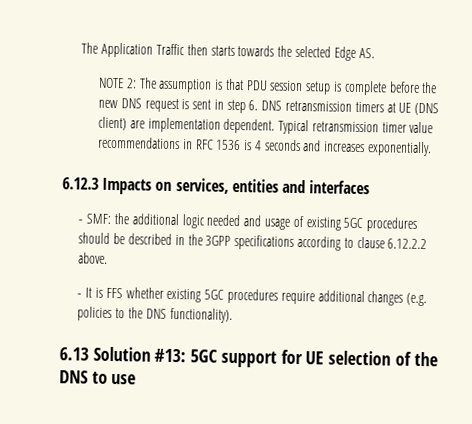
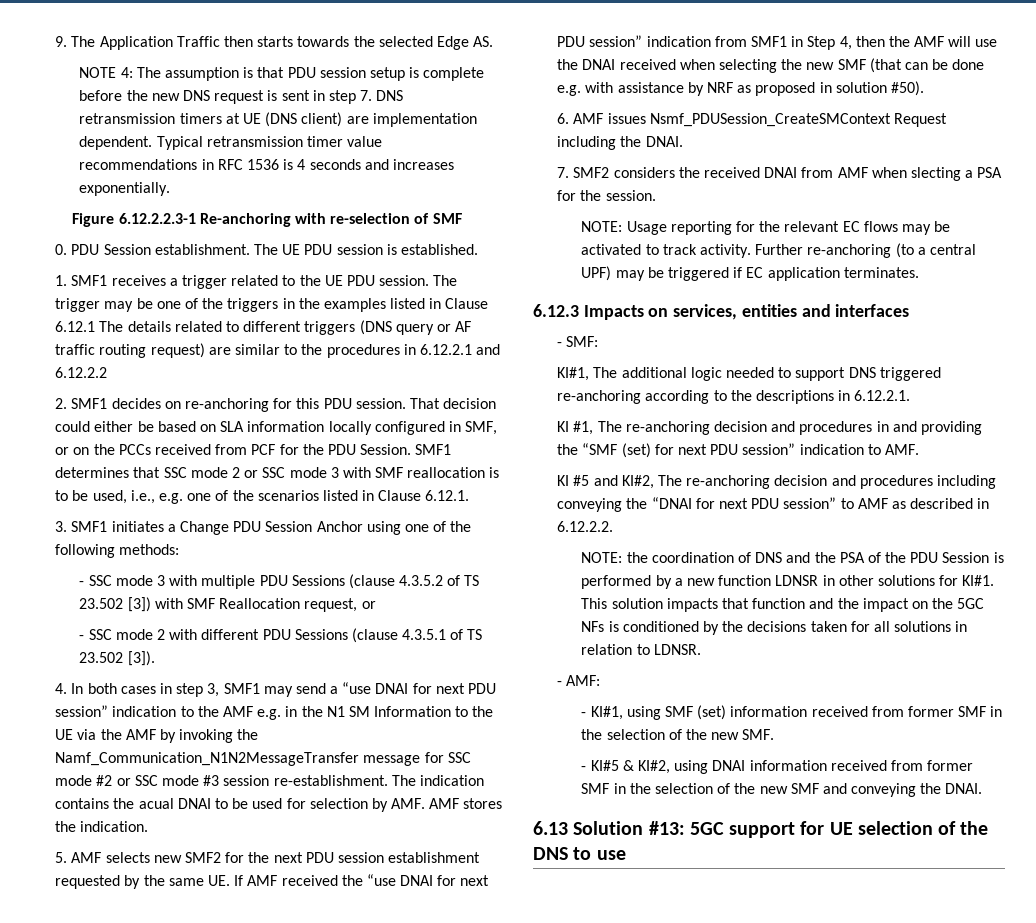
- The Application Traffic then starts towards the selected Edge AS.
+ 9. The Application Traffic then starts towards the selected Edge AS.
- NOTE 2: The assumption is that PDU session setup is complete before the new DNS request is sent in step 6. DNS retransmission timers at UE (DNS client) are implementation dependent.
+ NOTE 4: The assumption is that PDU session setup is complete before the new DNS request is sent in step 7. DNS retransmission timers at UE (DNS client) are implementation dependent.
+ Figure 6.12.2.2.3-1 Re-anchoring with re-selection of SMF
+ 0. PDU Session establishment. The UE PDU session is established.
+ 1. SMF1 receives a trigger related to the UE PDU session. The trigger may be one of the triggers in the examples listed in Clause 6.12.1 The details related to different triggers (DNS query or AF traffic routing request) are similar to the procedures in 6.12.2.1 and 6.12.2.2
+ 2. SMF1 decides on re-anchoring for this PDU session. That decision could either be based on SLA information locally configured in SMF, or on the PCCs received from PCF for the PDU Session. SMF1 determines that SSC mode 2 or SSC mode 3 with SMF reallocation is to be used, i.e., e.g. one of the scenarios listed in Clause 6.12.1.
+ 3. SMF1 initiates a Change PDU Session Anchor using one of the following methods:
+ - SSC mode 3 with multiple PDU Sessions (clause 4.3.5.2 of TS 23.502 [3]) with SMF Reallocation request, or
+ - SSC mode 2 with different PDU Sessions (clause 4.3.5.1 of TS 23.502 [3]).
+ 4. In both cases in step 3, SMF1 may send a “use DNAI for next PDU session” indication to the AMF e.g. in the N1 SM Information to the UE via the AMF by invoking the Namf_Communication_N1N2MessageTransfer message for SSC mode #2 or SSC mode #3 session re-establishment. The indication contains the acual DNAI to be used for selection by AMF. AMF stores the indication.
+ 5. AMF selects new SMF2 for the next PDU session establishment requested by the same UE. If AMF received the “use DNAI for next PDU session” indication from SMF1 in Step 4, then the AMF will use the DNAI received when selecting the new SMF (that can be done e.g. with assistance by NRF as proposed in solution #50).
+ 6. AMF issues Nsmf_PDUSession_CreateSMContext Request including the DNAI.
+ 7. SMF2 considers the received DNAI from AMF when slecting a PSA for the session.
+ NOTE: Usage reporting for the relevant EC flows may be activated to track activity. Further re-anchoring (to a central UPF) may be triggered if EC application terminates.
- - SMF: the additional logic needed and usage of existing 5GC procedures should be described in the 3GPP specifications according to clause 6.12.2.2 above.
- - It is FFS whether existing 5GC procedures require additional changes (e.g. policies to the DNS functionality).
+ - SMF:
+ KI#1, The additional logic needed to support DNS triggered re-anchoring according to the descriptions in 6.12.2.1.
+ KI #1, The re-anchoring decision and procedures in and providing the “SMF (set) for next PDU session” indication to AMF.
+ KI #5 and KI#2, The re-anchoring decision and procedures including conveying the “DNAI for next PDU session” to AMF as described in 6.12.2.2.
+ NOTE: the coordination of DNS and the PSA of the PDU Session is performed by a new function LDNSR in other solutions for KI#1. This solution impacts that function and the impact on the 5GC NFs is conditioned by the decisions taken for all solutions in relation to LDNSR.
+ - AMF:
+ - KI#1, using SMF (set) information received from former SMF in the selection of the new SMF.
+ - KI#5 & KI#2, using DNAI information received from former SMF in the selection of the new SMF and conveying the DNAI.

